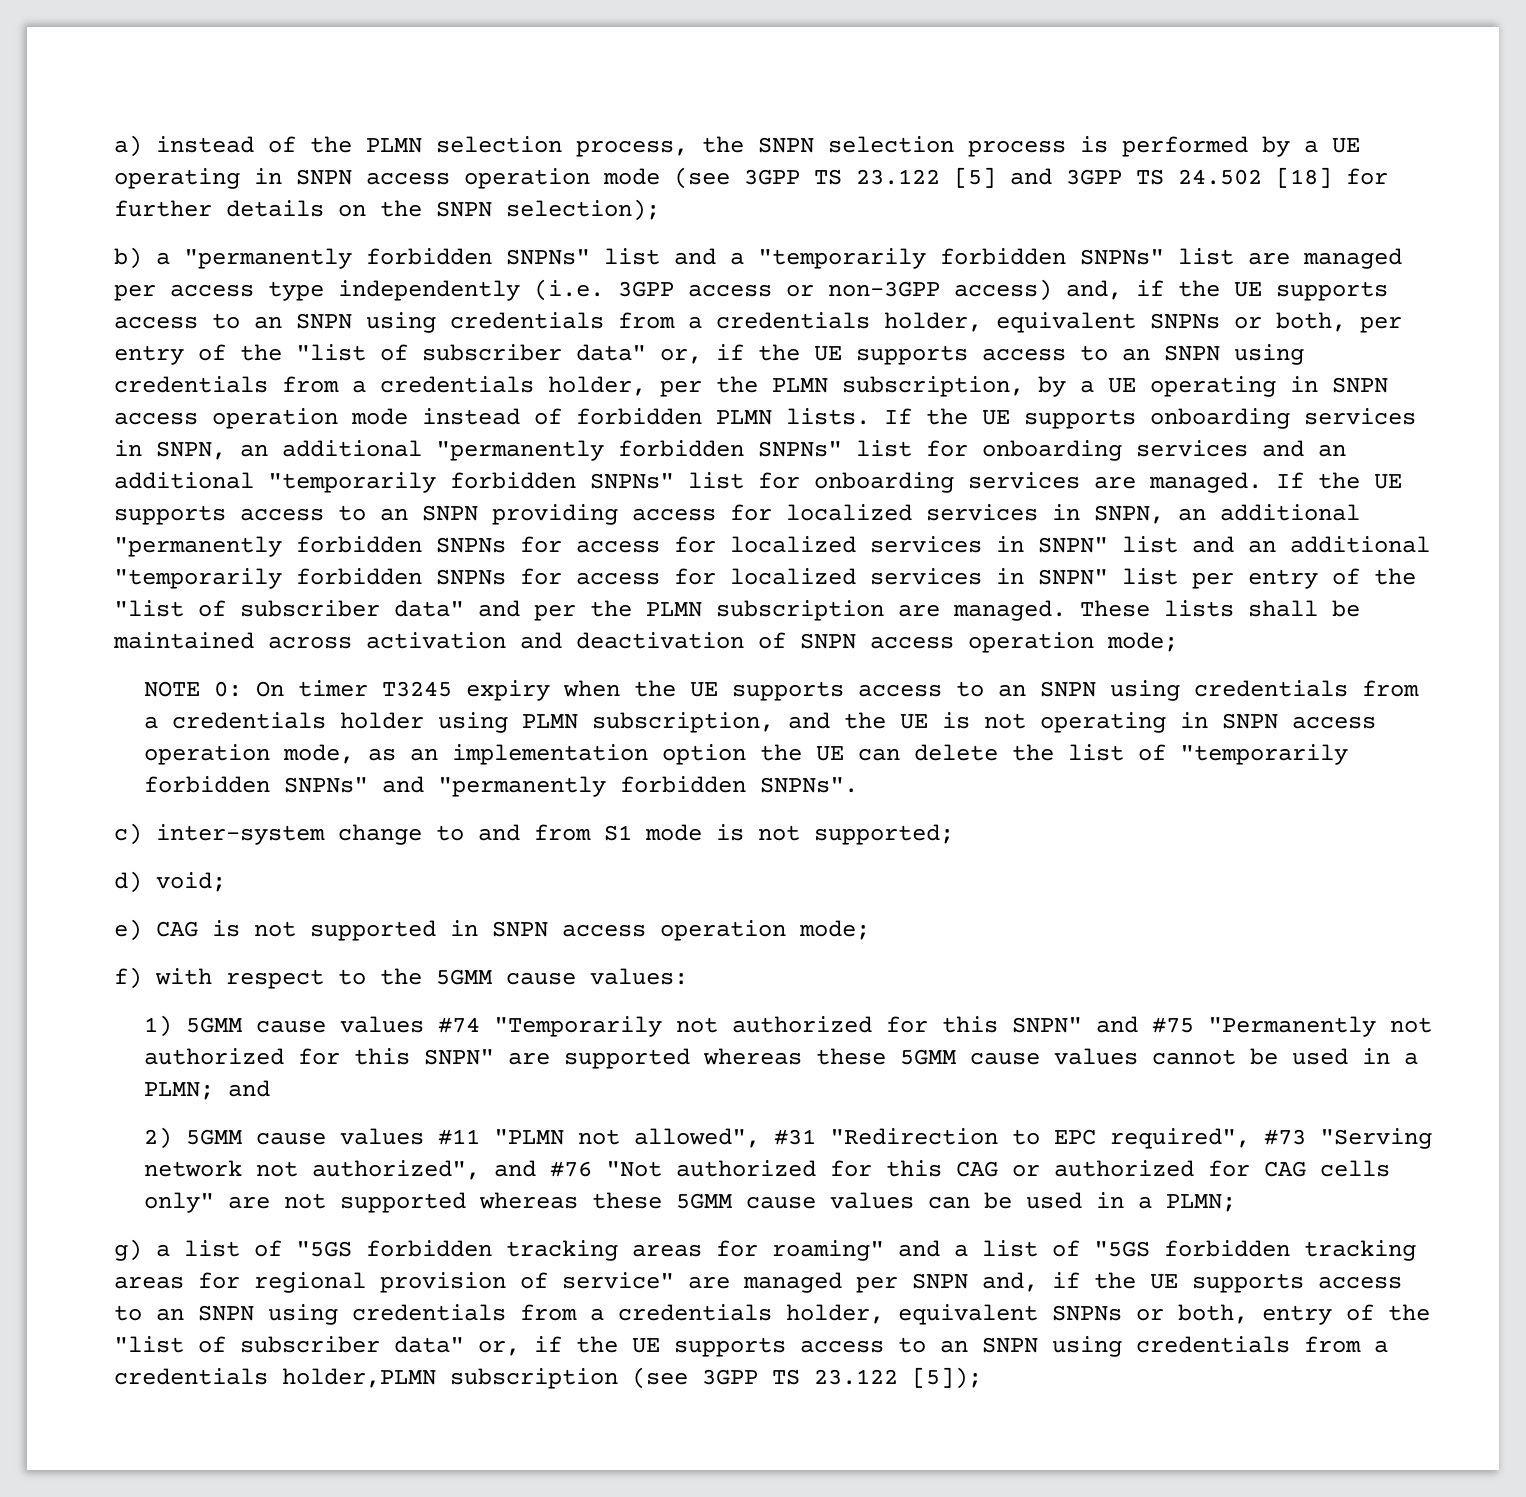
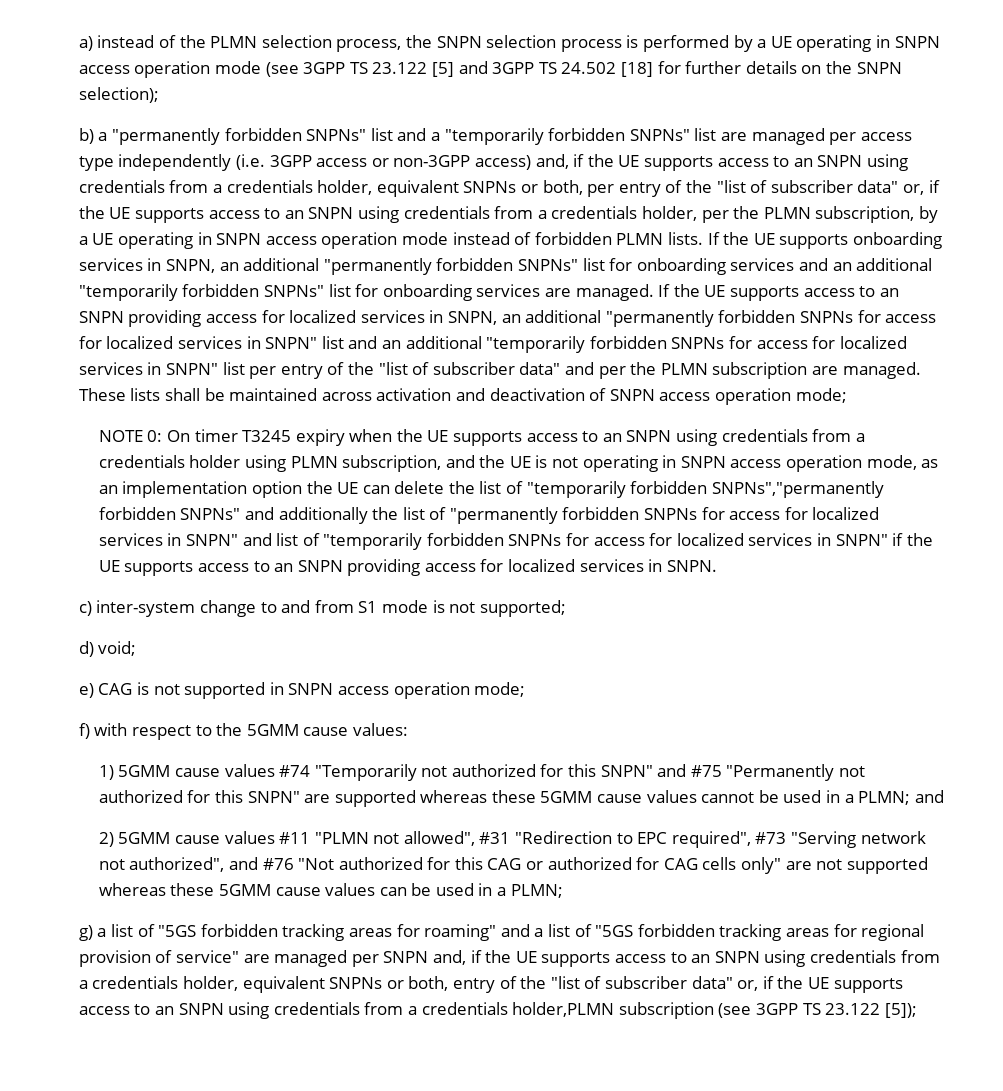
- NOTE 0: On timer T3245 expiry when the UE supports access to an SNPN using credentials from a credentials holder using PLMN subscription, and the UE is not operating in SNPN access operation mode, as an implementation option the UE can delete the list of "temporarily forbidden SNPNs" and "permanently forbidden SNPNs".
+ NOTE 0: On timer T3245 expiry when the UE supports access to an SNPN using credentials from a credentials holder using PLMN subscription, and the UE is not operating in SNPN access operation mode, as an implementation option the UE can delete the list of "temporarily forbidden SNPNs","permanently forbidden SNPNs" and additionally the list of "permanently forbidden SNPNs for access for localized services in SNPN" and list of "temporarily forbidden SNPNs for access for localized services in SNPN" if the UE supports access to an SNPN providing access for localized services in SNPN.

